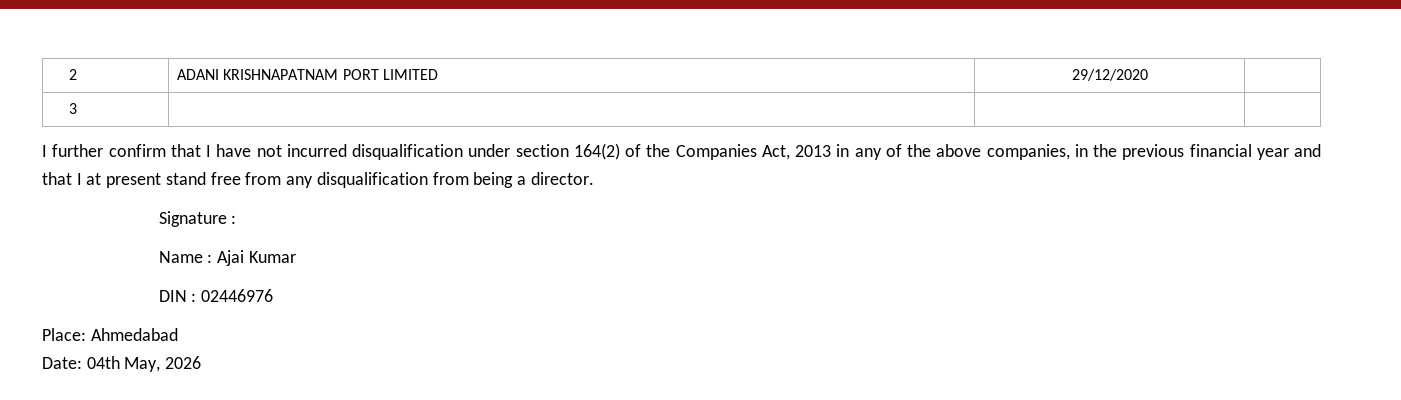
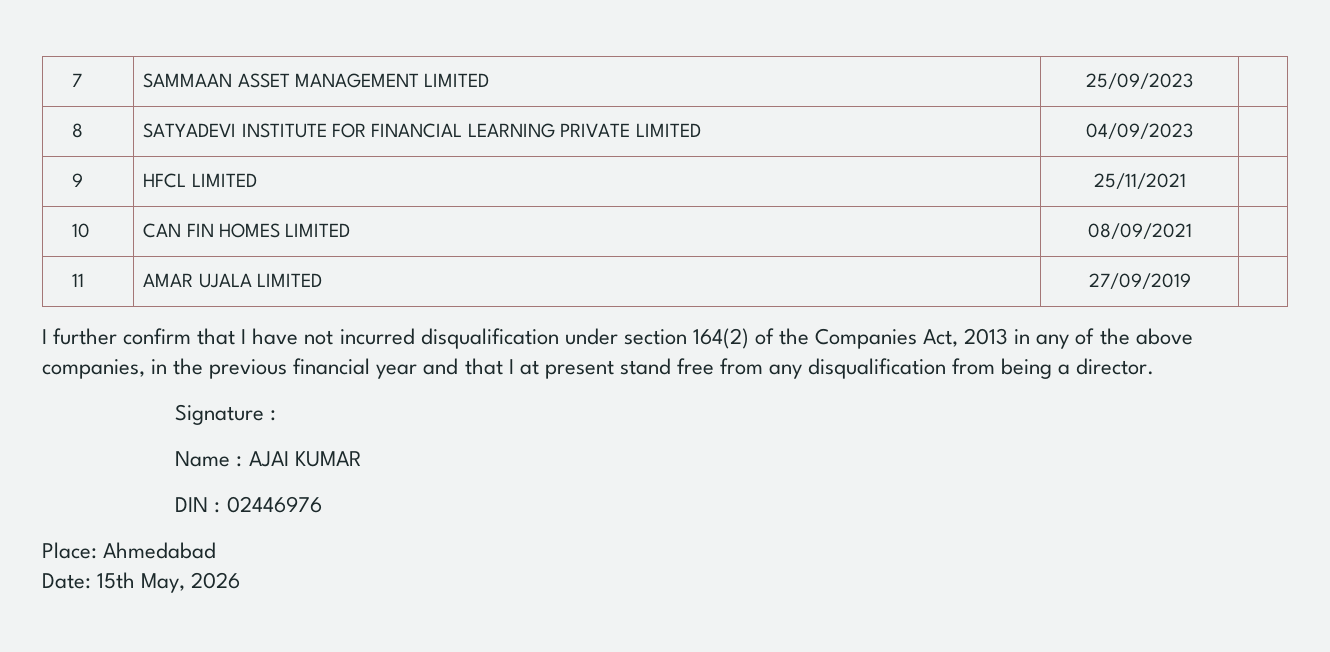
- 2 | ADANI KRISHNAPATNAM PORT LIMITED | 29/12/2020 |
- 3 | | |
+ 7 | SAMMAAN ASSET MANAGEMENT LIMITED | 25/09/2023 |
+ 8 | SATYADEVI INSTITUTE FOR FINANCIAL LEARNING PRIVATE LIMITED | 04/09/2023 |
+ 9 | HFCL LIMITED | 25/11/2021 |
+ 10 | CAN FIN HOMES LIMITED | 08/09/2021 |
+ 11 | AMAR UJALA LIMITED | 27/09/2019 |
- Name : Ajai Kumar
+ Name : AJAI KUMAR
- Date: 04th May, 2026
+ Date: 15th May, 2026

